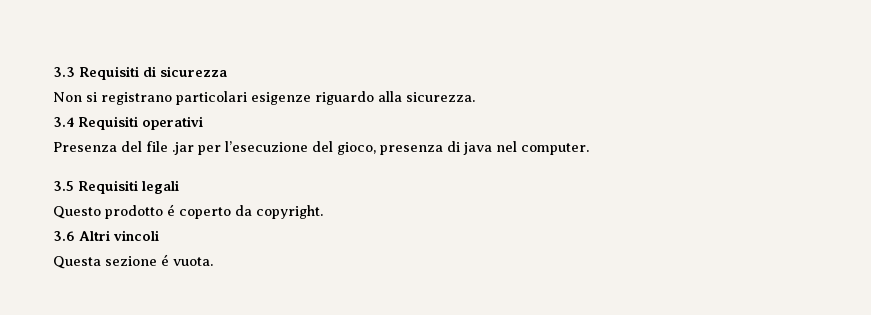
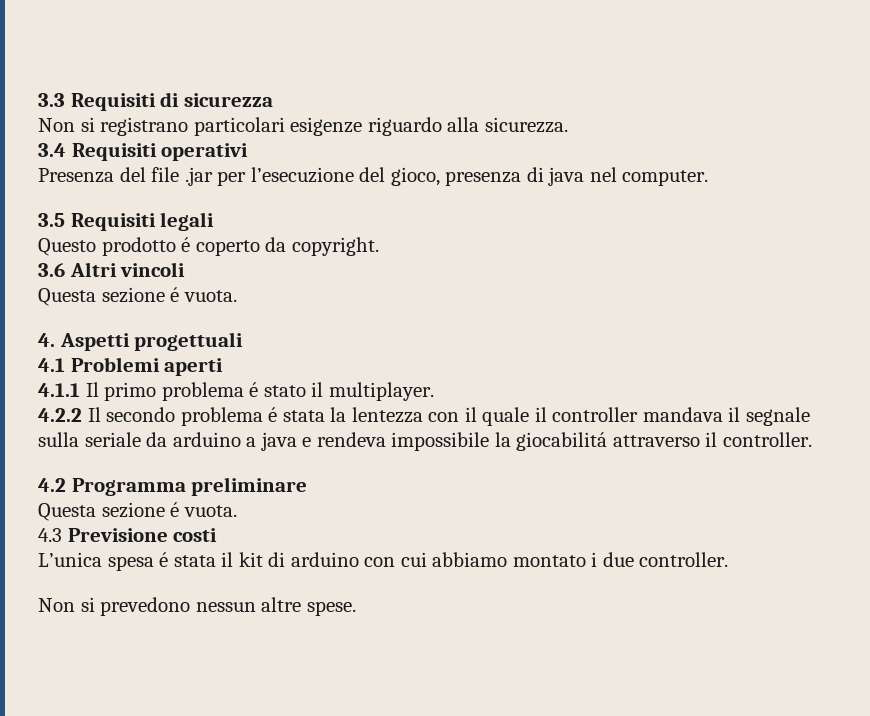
+ 4. Aspetti progettuali
+ 4.1 Problemi aperti
+ 4.1.1 Il primo problema é stato il multiplayer.
+ 4.2.2 Il secondo problema é stata la lentezza con il quale il controller mandava il segnale sulla seriale da arduino a java e rendeva impossibile la giocabilitá attraverso il controller.
+ 4.2 Programma preliminare
+ Questa sezione é vuota.
+ 4.3 Previsione costi
+ L’unica spesa é stata il kit di arduino con cui abbiamo montato i due controller.
+ Non si prevedono nessun altre spese.

